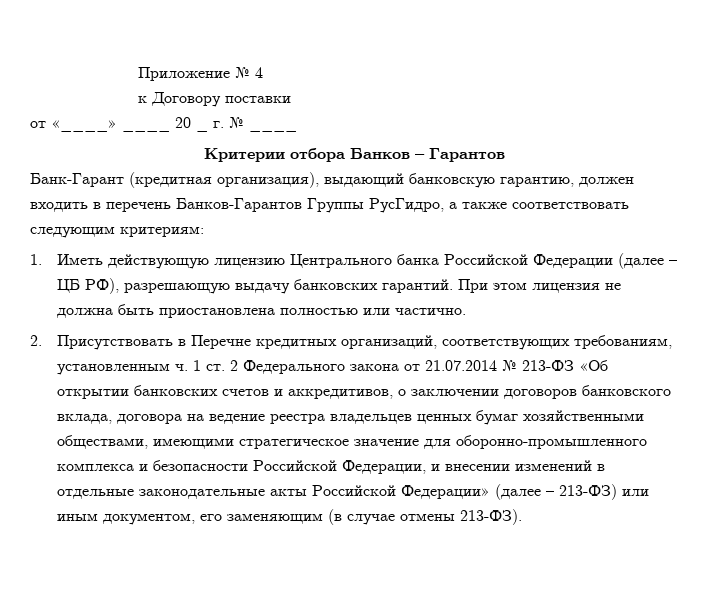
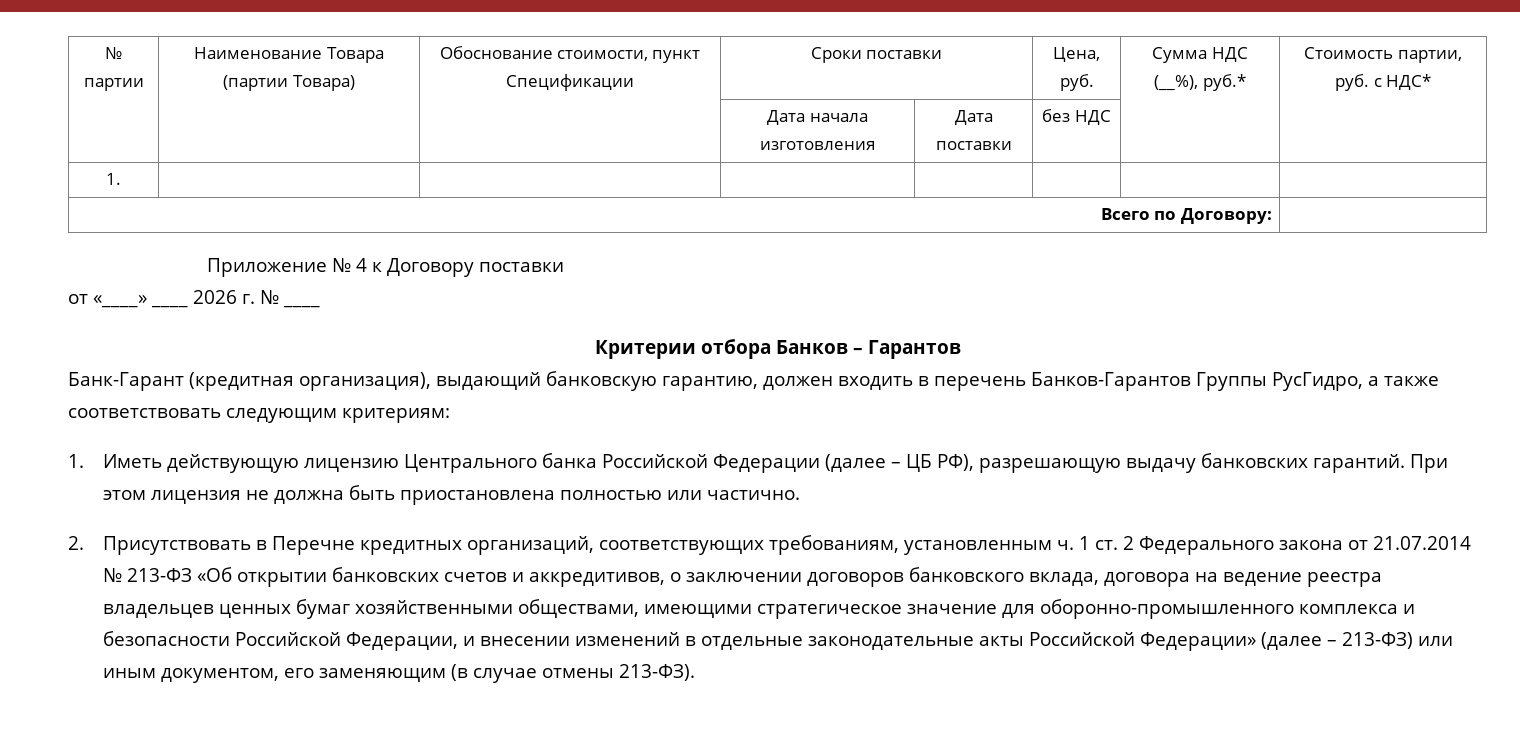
+ № партии | Наименование Товара (партии Товара) | Обоснование стоимости, пункт Спецификации | Сроки поставки | Цена, руб. | Сумма НДС (__%), руб.* | Стоимость партии, руб. с НДС*
+ | | | Дата начала изготовления | Дата поставки | без НДС | |
+ 1. | | | | | | |
+ Всего по Договору: |
- Приложение № 4
- к Договору поставки
+ Приложение № 4 к Договору поставки
- от «____» ____ 20 _ г. № ____
+ от «____» ____ 2026 г. № ____

